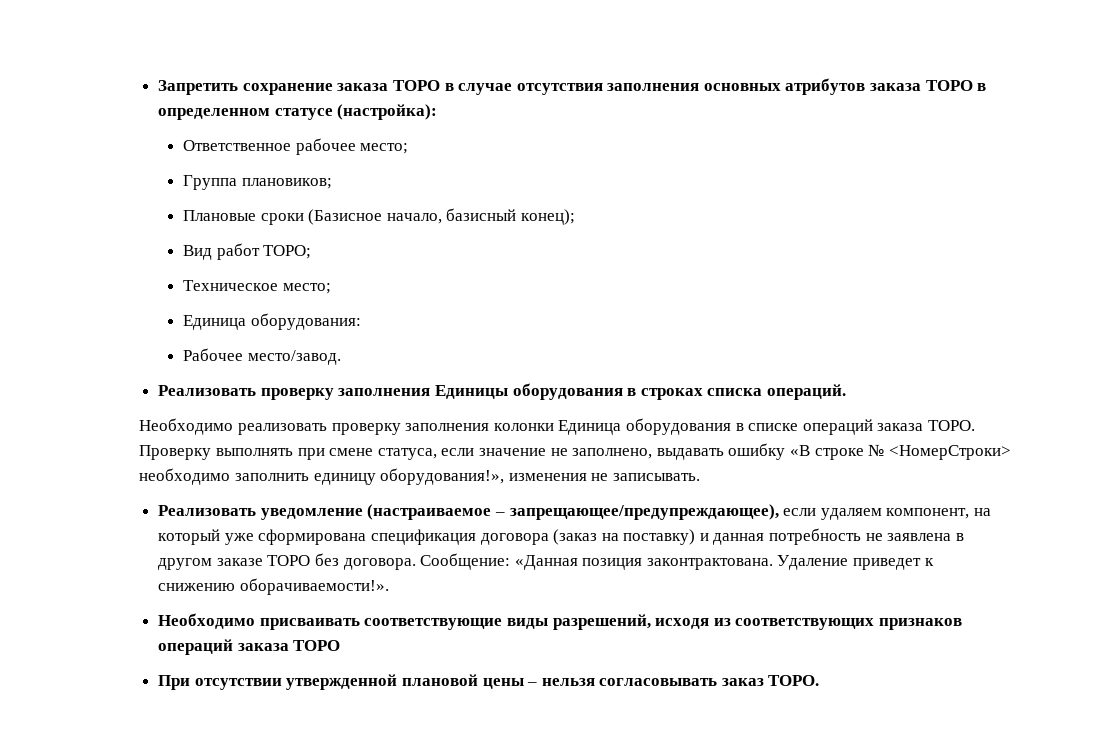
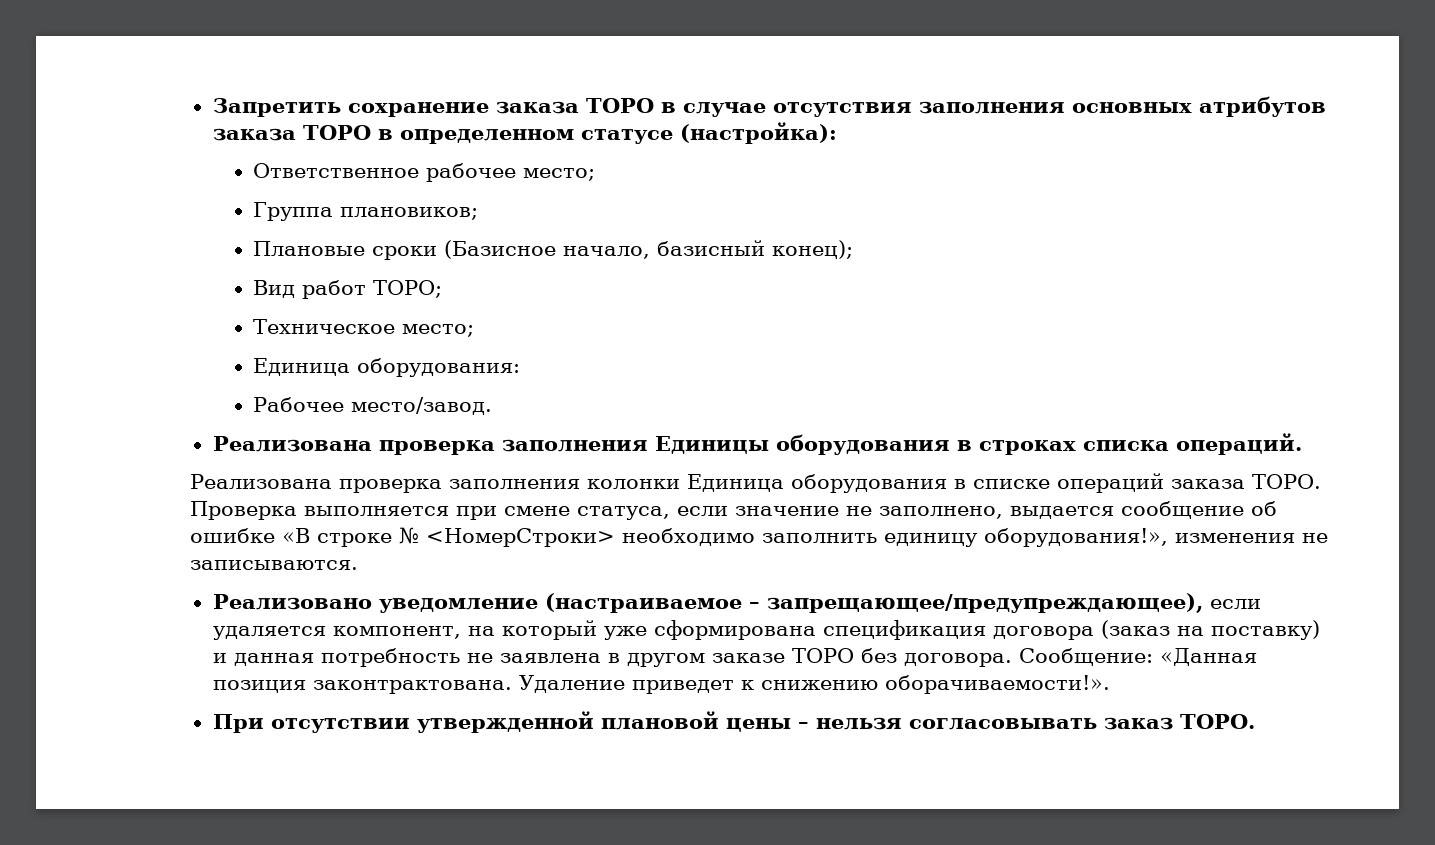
- Реализовать проверку заполнения Единицы оборудования в строках списка операций.
+ Реализована проверка заполнения Единицы оборудования в строках списка операций.
- Необходимо реализовать проверку заполнения колонки Единица оборудования в списке операций заказа ТОРО.
+ Реализована проверка заполнения колонки Единица оборудования в списке операций заказа ТОРО.
- Проверку выполнять при смене статуса, если значение не заполнено, выдавать ошибку «В строке № <НомерСтроки> необходимо заполнить единицу оборудования!», изменения не записывать.
- Реализовать уведомление (настраиваемое – запрещающее/предупреждающее), если удаляем компонент, на который уже сформирована спецификация договора (заказ на поставку) и данная потребность не заявлена в другом заказе ТОРО без договора.
+ Проверка выполняется при смене статуса, если значение не заполнено, выдается сообщение об ошибке «В строке № <НомерСтроки> необходимо заполнить единицу оборудования!», изменения не записываются.
+ Реализовано уведомление (настраиваемое – запрещающее/предупреждающее), если удаляется компонент, на который уже сформирована спецификация договора (заказ на поставку) и данная потребность не заявлена в другом заказе ТОРО без договора.
- Необходимо присваивать соответствующие виды разрешений, исходя из соответствующих признаков операций заказа ТОРО

